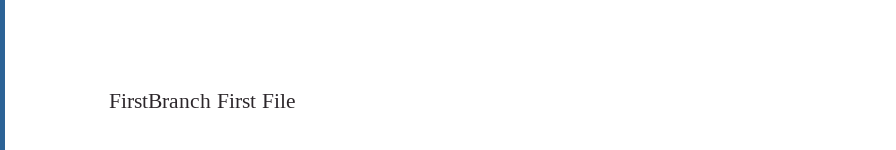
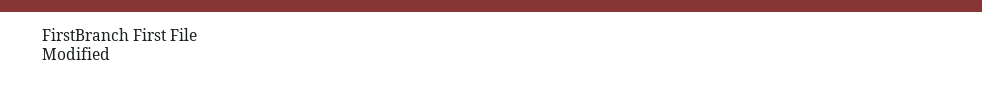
+ Modified

